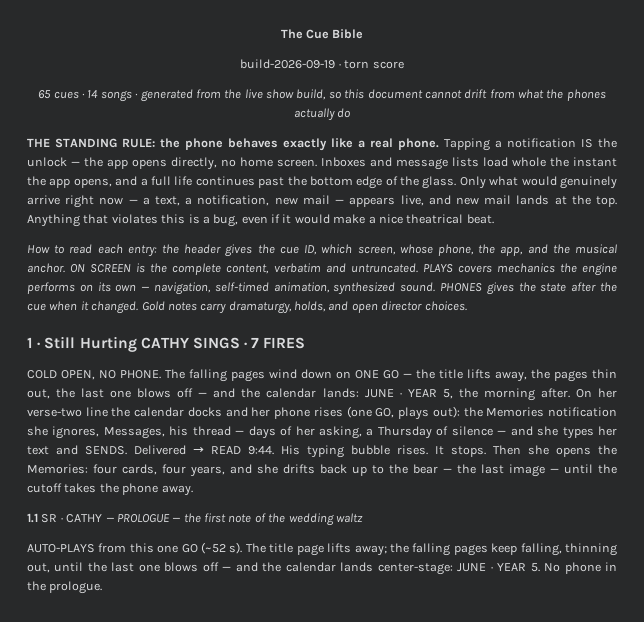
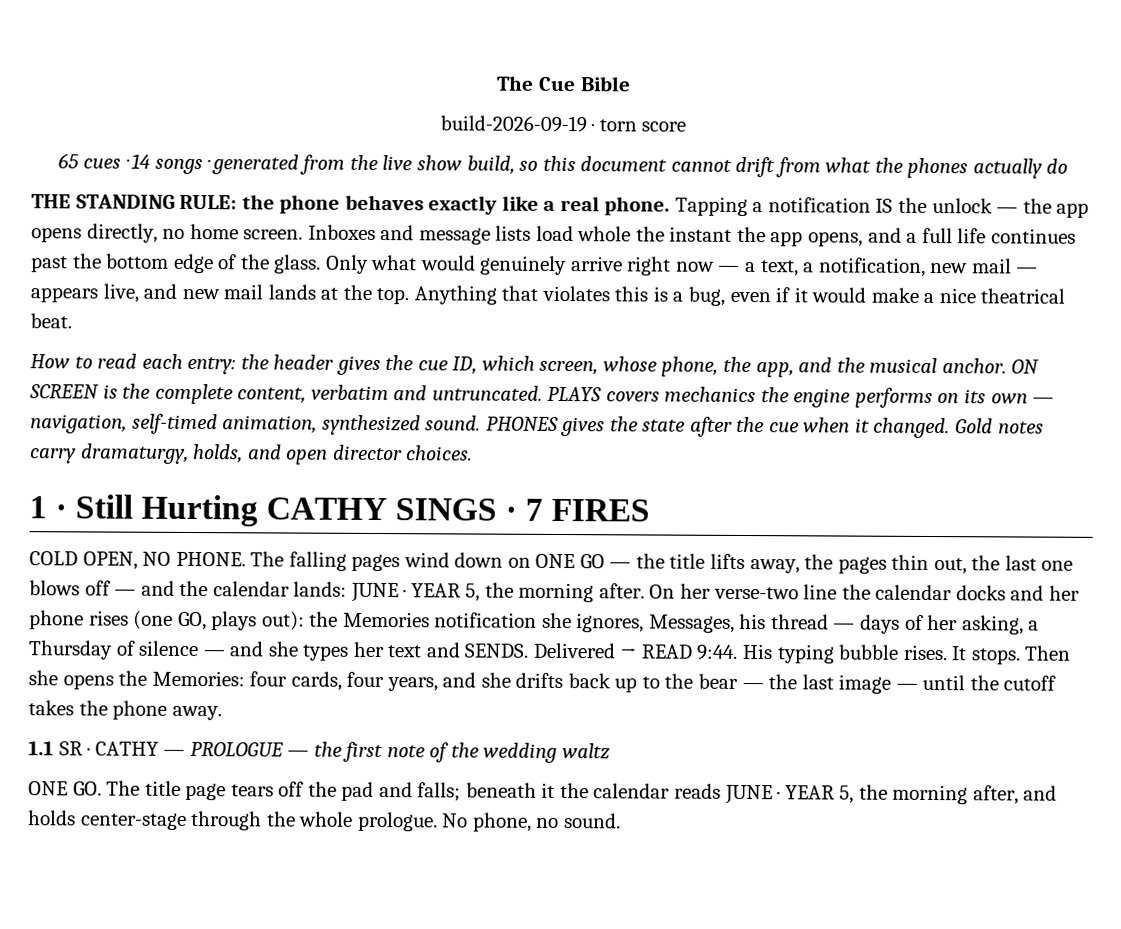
- AUTO-PLAYS from this one GO (~52 s). The title page lifts away; the falling pages keep falling, thinning out, until the last one blows off — and the calendar lands center-stage: JUNE · YEAR 5. No phone in the prologue.
+ ONE GO. The title page tears off the pad and falls; beneath it the calendar reads JUNE · YEAR 5, the morning after, and holds center-stage through the whole prologue. No phone, no sound.

